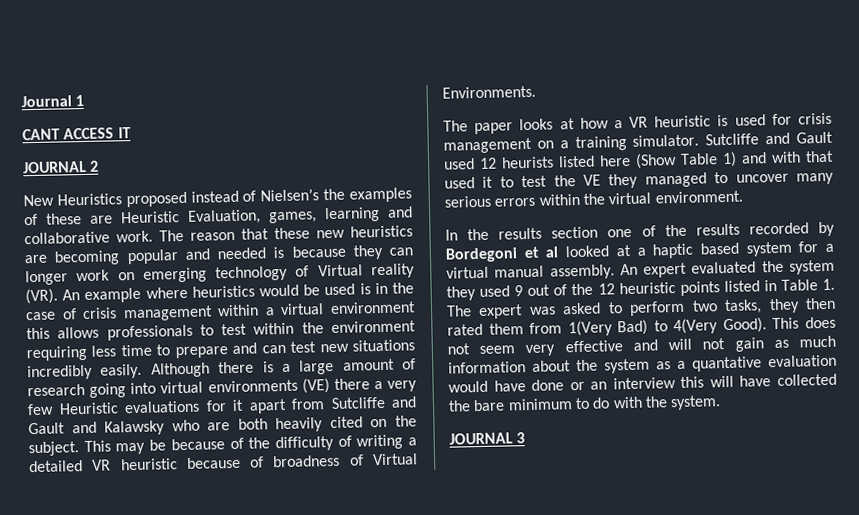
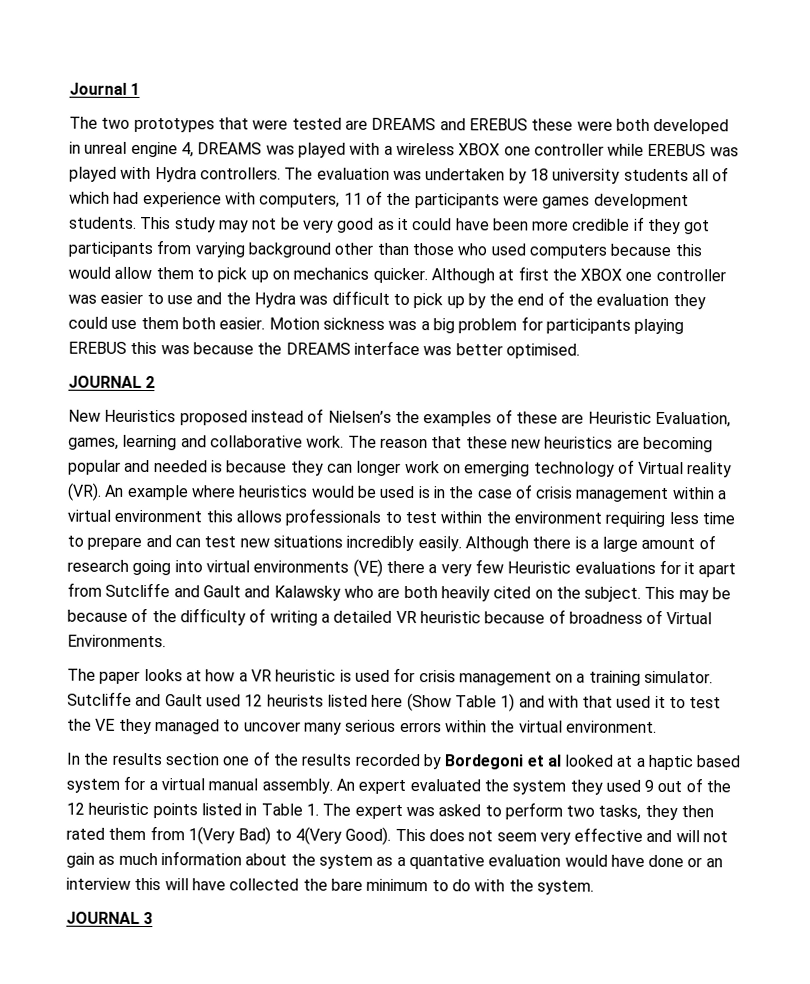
- CANT ACCESS IT
+ The two prototypes that were tested are DREAMS and EREBUS these were both developed in unreal engine 4, DREAMS was played with a wireless XBOX one controller while EREBUS was played with Hydra controllers. The evaluation was undertaken by 18 university students all of which had experience with computers, 11 of the participants were games development students. This study may not be very good as it could have been more credible if they got participants from varying background other than those who used computers because this would allow them to pick up on mechanics quicker. Although at first the XBOX one controller was easier to use and the Hydra was difficult to pick up by the end of the evaluation they could use them both easier. Motion sickness was a big problem for participants playing EREBUS this was because the DREAMS interface was better optimised.

